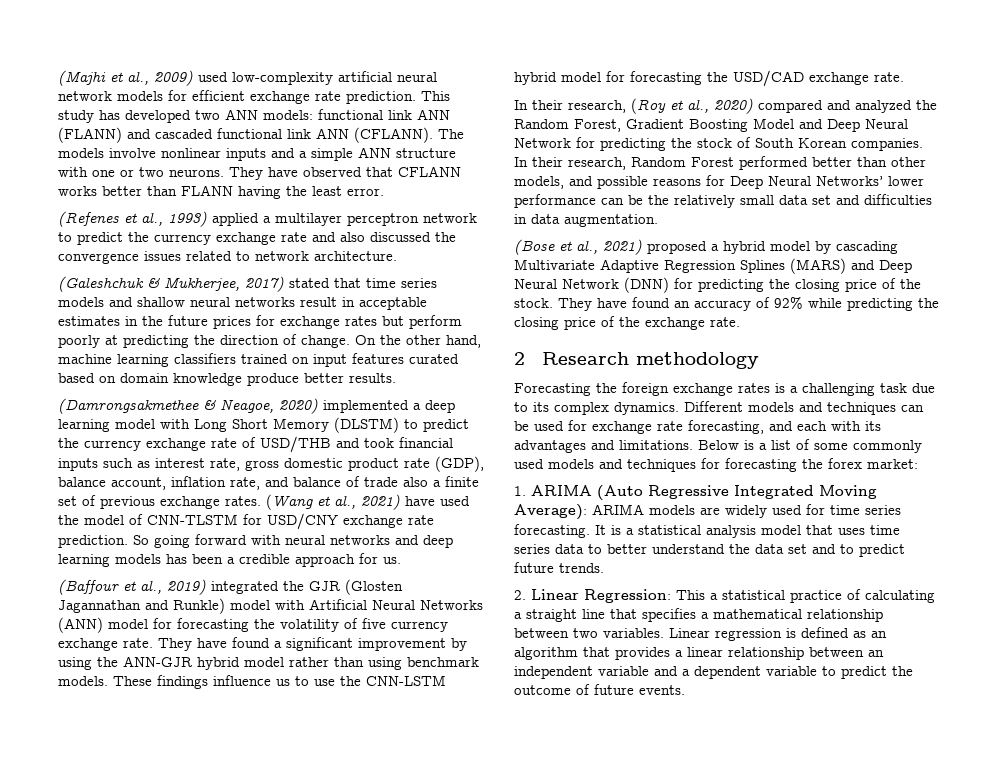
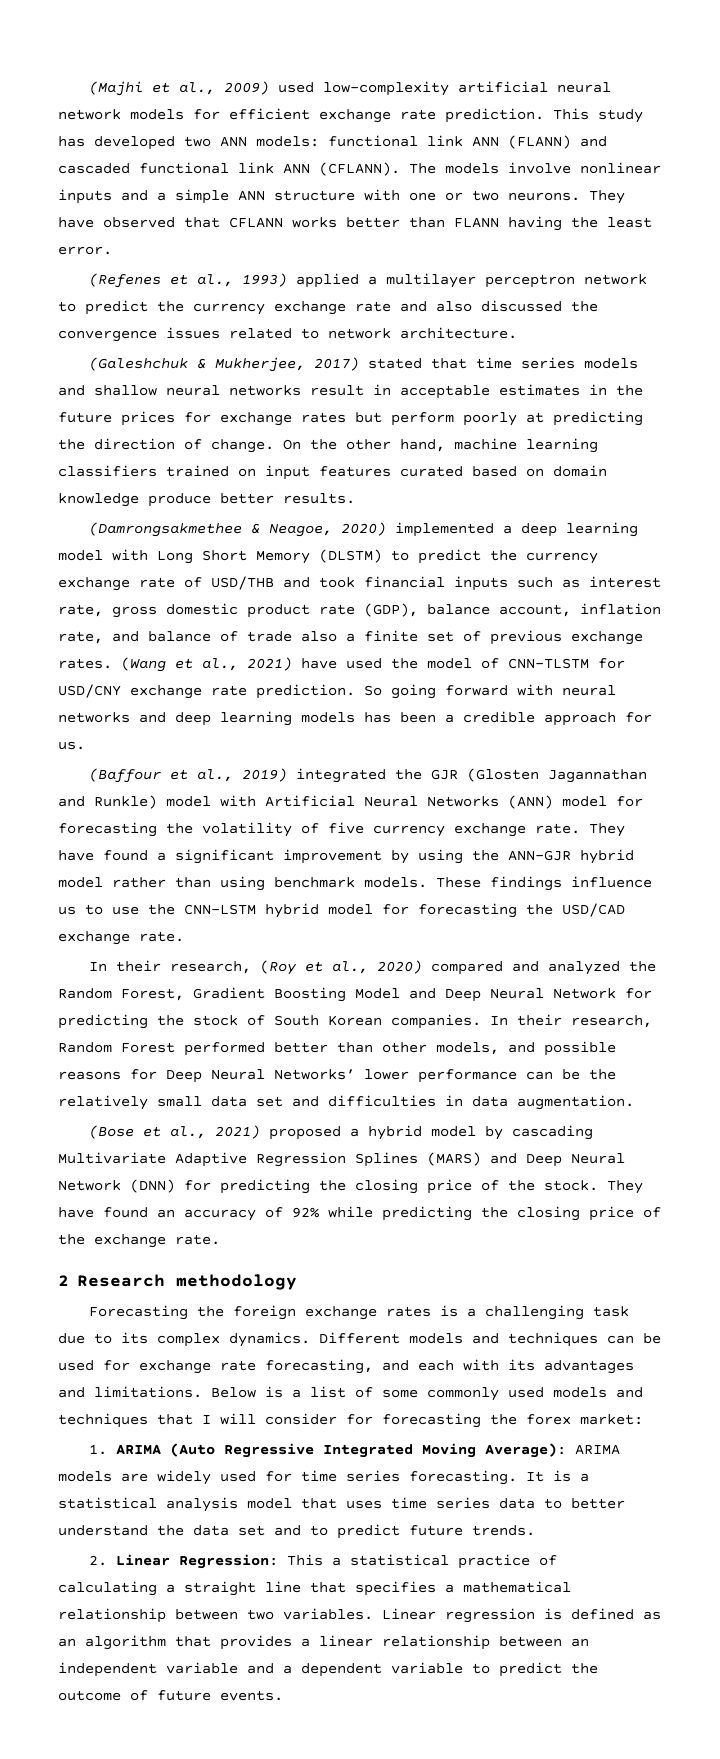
- Below is a list of some commonly used models and techniques for forecasting the forex market:
+ Below is a list of some commonly used models and techniques that I will consider for forecasting the forex market:

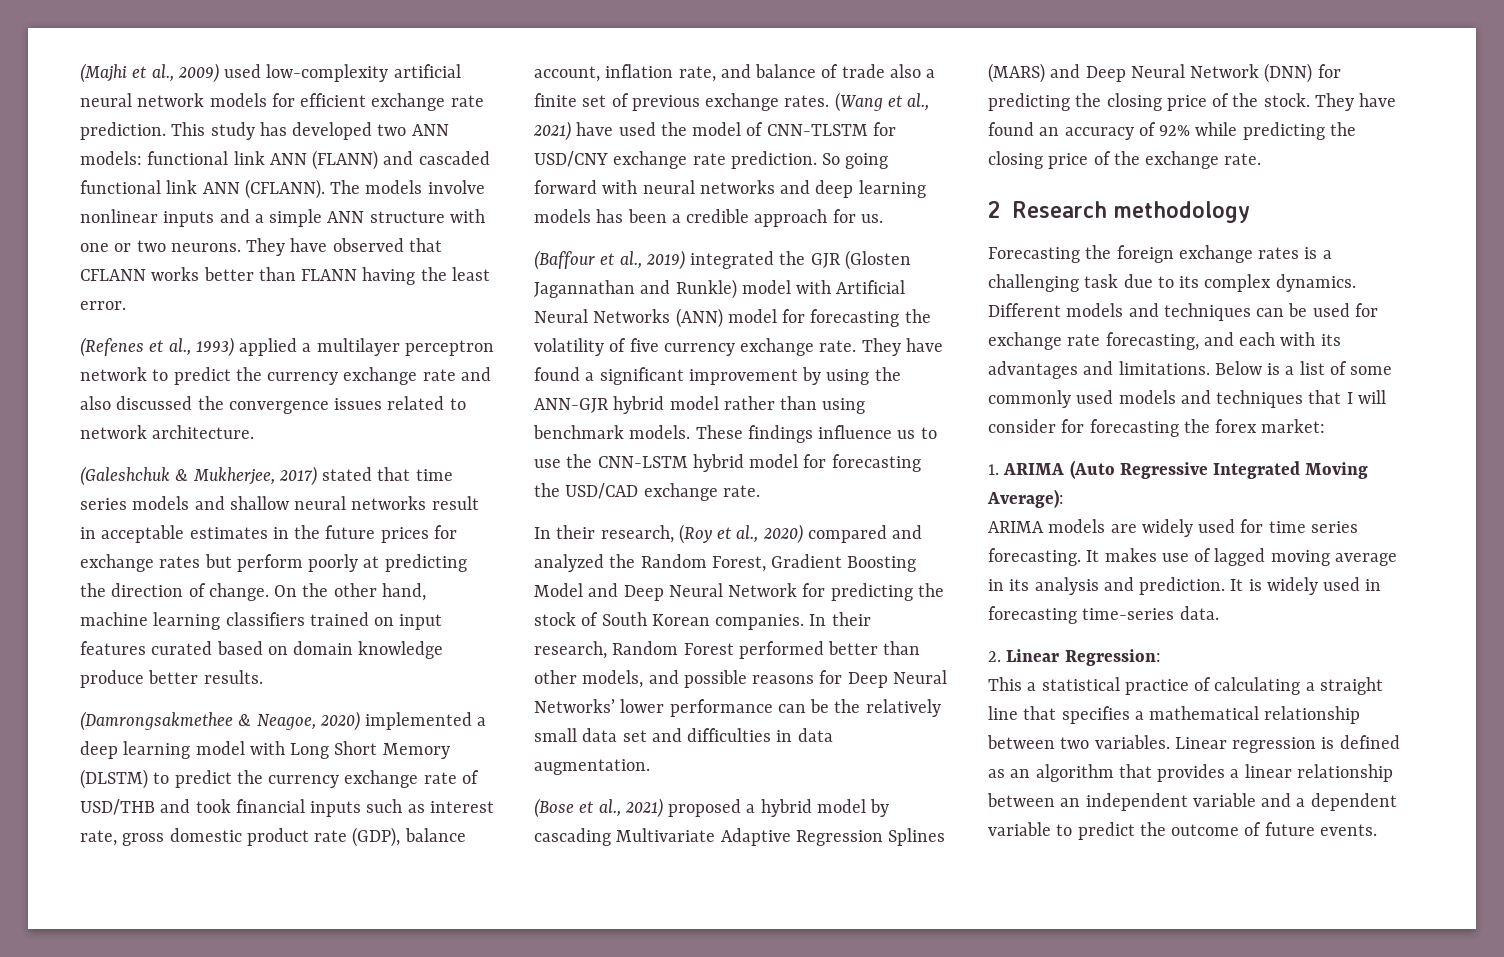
- 1. ARIMA (Auto Regressive Integrated Moving Average): ARIMA models are widely used for time series forecasting.
+ 1. ARIMA (Auto Regressive Integrated Moving Average):
+ ARIMA models are widely used for time series forecasting.
- It is a statistical analysis model that uses time series data to better understand the data set and to predict future trends.
+ It makes use of lagged moving average in its analysis and prediction. It is widely used in forecasting time-series data.
- 2. Linear Regression: This a statistical practice of calculating a straight line that specifies a mathematical relationship between two variables.
+ 2. Linear Regression:
+ This a statistical practice of calculating a straight line that specifies a mathematical relationship between two variables.

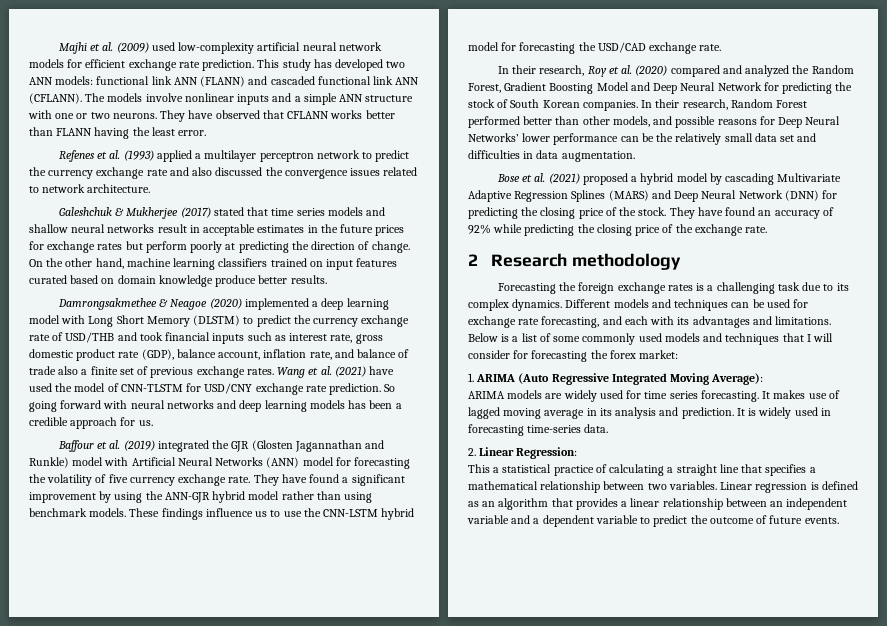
- (Majhi et al., 2009) used low-complexity artificial neural network models for efficient exchange rate prediction.
+ Majhi et al. (2009) used low-complexity artificial neural network models for efficient exchange rate prediction.
- (Refenes et al., 1993) applied a multilayer perceptron network to predict the currency exchange rate and also discussed the convergence issues related to network architecture.
+ Refenes et al. (1993) applied a multilayer perceptron network to predict the currency exchange rate and also discussed the convergence issues related to network architecture.
- (Galeshchuk & Mukherjee, 2017) stated that time series models and shallow neural networks result in acceptable estimates in the future prices for exchange rates but perform poorly at predicting the direction of change.
+ Galeshchuk & Mukherjee (2017) stated that time series models and shallow neural networks result in acceptable estimates in the future prices for exchange rates but perform poorly at predicting the direction of change.
- (Damrongsakmethee & Neagoe, 2020) implemented a deep learning model with Long Short Memory (DLSTM) to predict the currency exchange rate of USD/THB and took financial inputs such as interest rate, gross domestic product rate (GDP), balance account, inflation rate, and balance of trade also a finite set of previous exchange rates.
+ Damrongsakmethee & Neagoe (2020) implemented a deep learning model with Long Short Memory (DLSTM) to predict the currency exchange rate of USD/THB and took financial inputs such as interest rate, gross domestic product rate (GDP), balance account, inflation rate, and balance of trade also a finite set of previous exchange rates.
- (Wang et al., 2021) have used the model of CNN-TLSTM for USD/CNY exchange rate prediction.
+ Wang et al. (2021) have used the model of CNN-TLSTM for USD/CNY exchange rate prediction.
- (Baffour et al., 2019) integrated the GJR (Glosten Jagannathan and Runkle) model with Artificial Neural Networks (ANN) model for forecasting the volatility of five currency exchange rate.
+ Baffour et al. (2019) integrated the GJR (Glosten Jagannathan and Runkle) model with Artificial Neural Networks (ANN) model for forecasting the volatility of five currency exchange rate.
- In their research, (Roy et al., 2020) compared and analyzed the Random Forest, Gradient Boosting Model and Deep Neural Network for predicting the stock of South Korean companies.
+ In their research, Roy et al. (2020) compared and analyzed the Random Forest, Gradient Boosting Model and Deep Neural Network for predicting the stock of South Korean companies.
- (Bose et al., 2021) proposed a hybrid model by cascading Multivariate Adaptive Regression Splines (MARS) and Deep Neural Network (DNN) for predicting the closing price of the stock.
+ Bose et al. (2021) proposed a hybrid model by cascading Multivariate Adaptive Regression Splines (MARS) and Deep Neural Network (DNN) for predicting the closing price of the stock.

